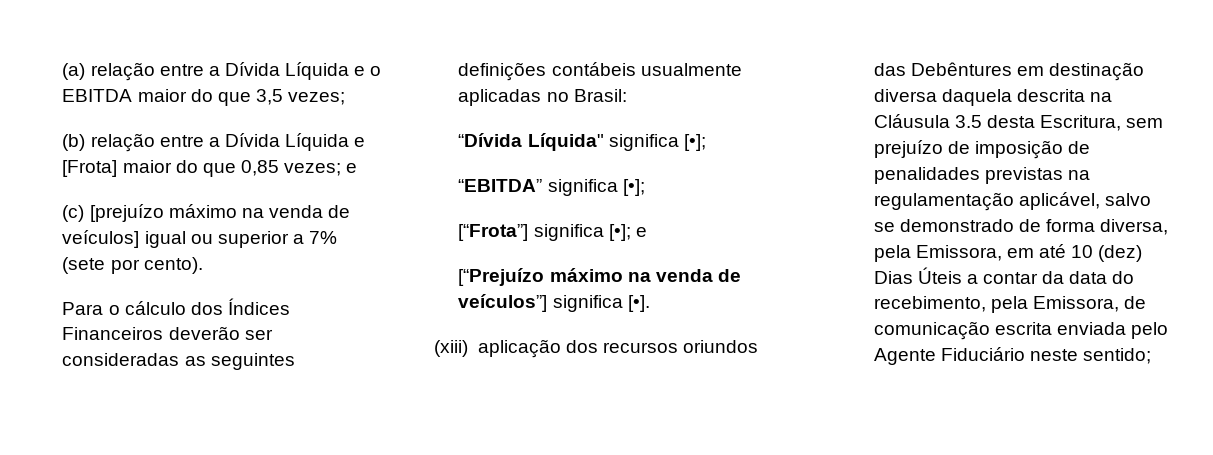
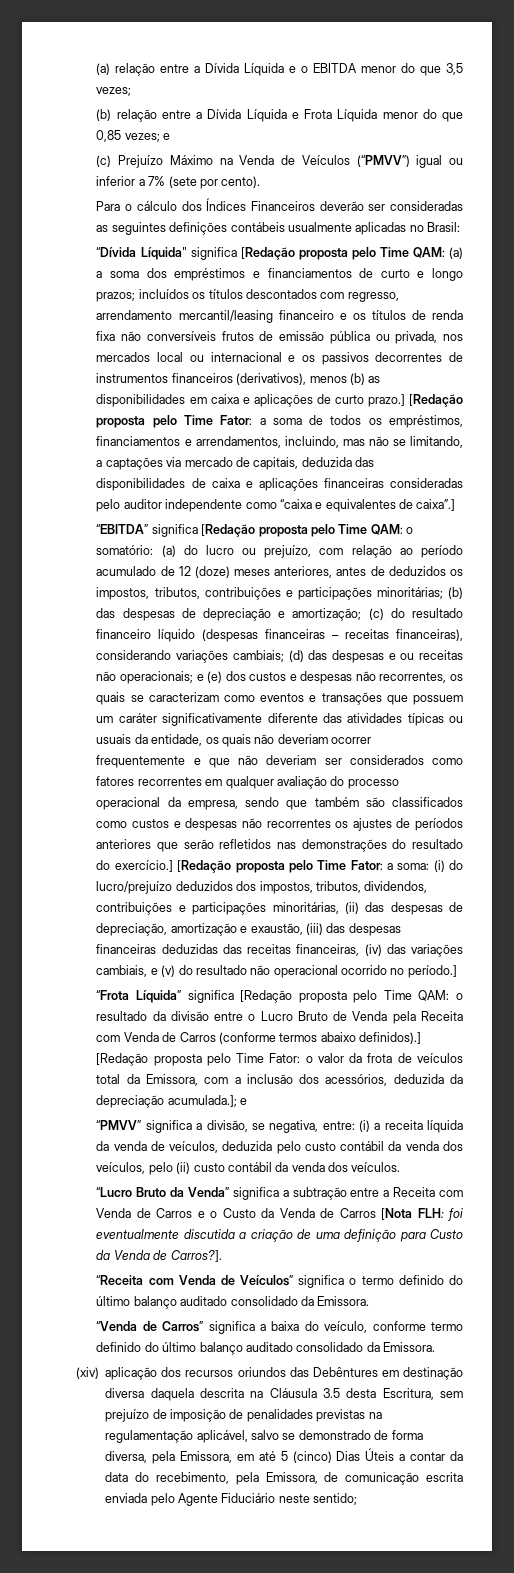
- (a) relação entre a Dívida Líquida e o EBITDA maior do que 3,5 vezes;
+ (a) relação entre a Dívida Líquida e o EBITDA menor do que 3,5 vezes;
- (b) relação entre a Dívida Líquida e [Frota] maior do que 0,85 vezes; e
+ (b) relação entre a Dívida Líquida e Frota Líquida menor do que 0,85 vezes; e
- (c) [prejuízo máximo na venda de veículos] igual ou superior a 7% (sete por cento).
+ (c) Prejuízo Máximo na Venda de Veículos (“PMVV”) igual ou inferior a 7% (sete por cento).
- “Dívida Líquida" significa [•];
- “EBITDA” significa [•];
- [“Frota”] significa [•]; e
- [“Prejuízo máximo na venda de veículos”] significa [•].
- (xiii) aplicação dos recursos oriundos das Debêntures em destinação diversa daquela descrita na Cláusula 3.5 desta Escritura, sem prejuízo de imposição de penalidades previstas na regulamentação aplicável, salvo se demonstrado de forma diversa, pela Emissora, em até 10 (dez) Dias Úteis a contar da data do recebimento, pela Emissora, de comunicação escrita enviada pelo Agente Fiduciário neste sentido;
+ “Dívida Líquida" significa [Redação proposta pelo Time QAM: (a) a soma dos empréstimos e financiamentos de curto e longo prazos; incluídos os títulos descontados com regresso, arrendamento mercantil/leasing financeiro e os títulos de renda fixa não conversíveis frutos de emissão pública ou privada, nos mercados local ou internacional e os passivos decorrentes de instrumentos financeiros (derivativos), menos (b) as disponibilidades em caixa e aplicações de curto prazo.] [Redação proposta pelo Time Fator: a soma de todos os empréstimos, financiamentos e arrendamentos, incluindo, mas não se limitando, a captações via mercado de capitais, deduzida das disponibilidades de caixa e aplicações financeiras consideradas pelo auditor independente como “caixa e equivalentes de caixa”.]
+ “EBITDA” significa [Redação proposta pelo Time QAM: o somatório: (a) do lucro ou prejuízo, com relação ao período acumulado de 12 (doze) meses anteriores, antes de deduzidos os impostos, tributos, contribuições e participações minoritárias; (b) das despesas de depreciação e amortização; (c) do resultado financeiro líquido (despesas financeiras – receitas financeiras), considerando variações cambiais; (d) das despesas e ou receitas não operacionais; e (e) dos custos e despesas não recorrentes, os quais se caracterizam como eventos e transações que possuem um caráter significativamente diferente das atividades típicas ou usuais da entidade, os quais não deveriam ocorrer frequentemente e que não deveriam ser considerados como fatores recorrentes em qualquer avaliação do processo operacional da empresa, sendo que também são classificados como custos e despesas não recorrentes os ajustes de períodos anteriores que serão refletidos nas demonstrações do resultado do exercício.] [Redação proposta pelo Time Fator: a soma: (i) do lucro/prejuízo deduzidos dos impostos, tributos, dividendos, contribuições e participações minoritárias, (ii) das despesas de depreciação, amortização e exaustão, (iii) das despesas financeiras deduzidas das receitas financeiras, (iv) das variações cambiais, e (v) do resultado não operacional ocorrido no período.]
+ “Frota Líquida” significa [Redação proposta pelo Time QAM: o resultado da divisão entre o Lucro Bruto de Venda pela Receita com Venda de Carros (conforme termos abaixo definidos).] [Redação proposta pelo Time Fator: o valor da frota de veículos total da Emissora, com a inclusão dos acessórios, deduzida da depreciação acumulada.]; e
+ “PMVV” significa a divisão, se negativa, entre: (i) a receita líquida da venda de veículos, deduzida pelo custo contábil da venda dos veículos, pelo (ii) custo contábil da venda dos veículos.
+ “Lucro Bruto da Venda” significa a subtração entre a Receita com Venda de Carros e o Custo da Venda de Carros [Nota FLH: foi eventualmente discutida a criação de uma definição para Custo da Venda de Carros?].
+ “Receita com Venda de Veículos” significa o termo definido do último balanço auditado consolidado da Emissora.
+ “Venda de Carros” significa a baixa do veículo, conforme termo definido do último balanço auditado consolidado da Emissora.
+ (xiv) aplicação dos recursos oriundos das Debêntures em destinação diversa daquela descrita na Cláusula 3.5 desta Escritura, sem prejuízo de imposição de penalidades previstas na regulamentação aplicável, salvo se demonstrado de forma diversa, pela Emissora, em até 5 (cinco) Dias Úteis a contar da data do recebimento, pela Emissora, de comunicação escrita enviada pelo Agente Fiduciário neste sentido;

